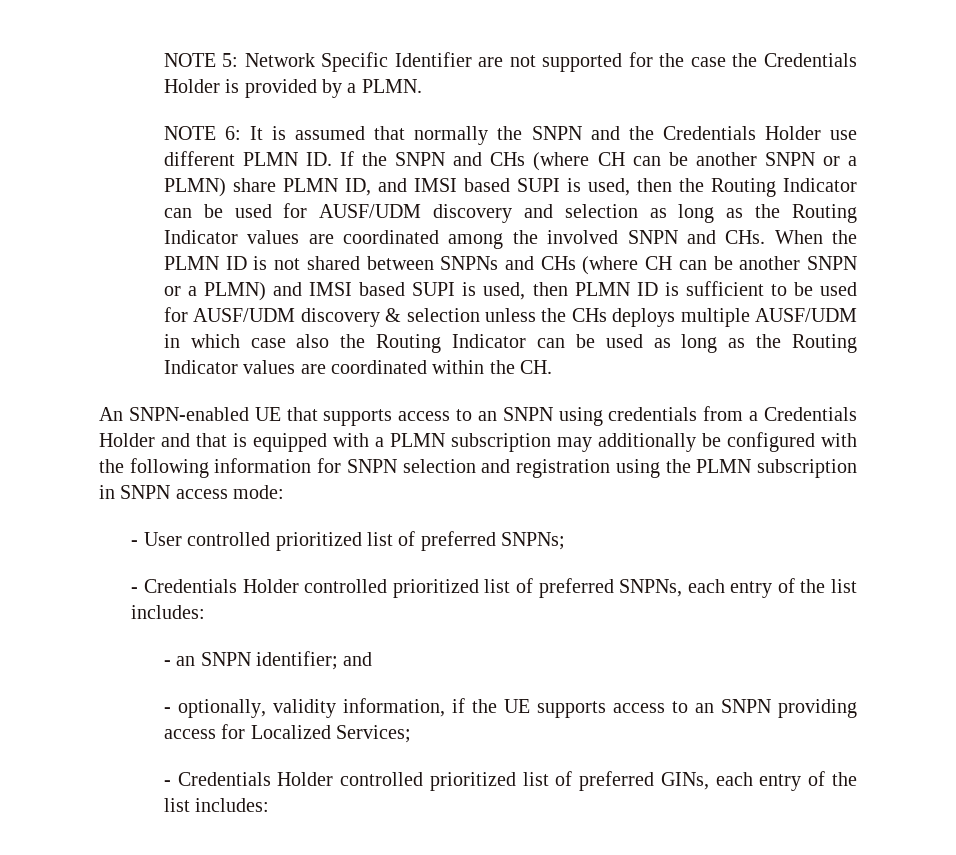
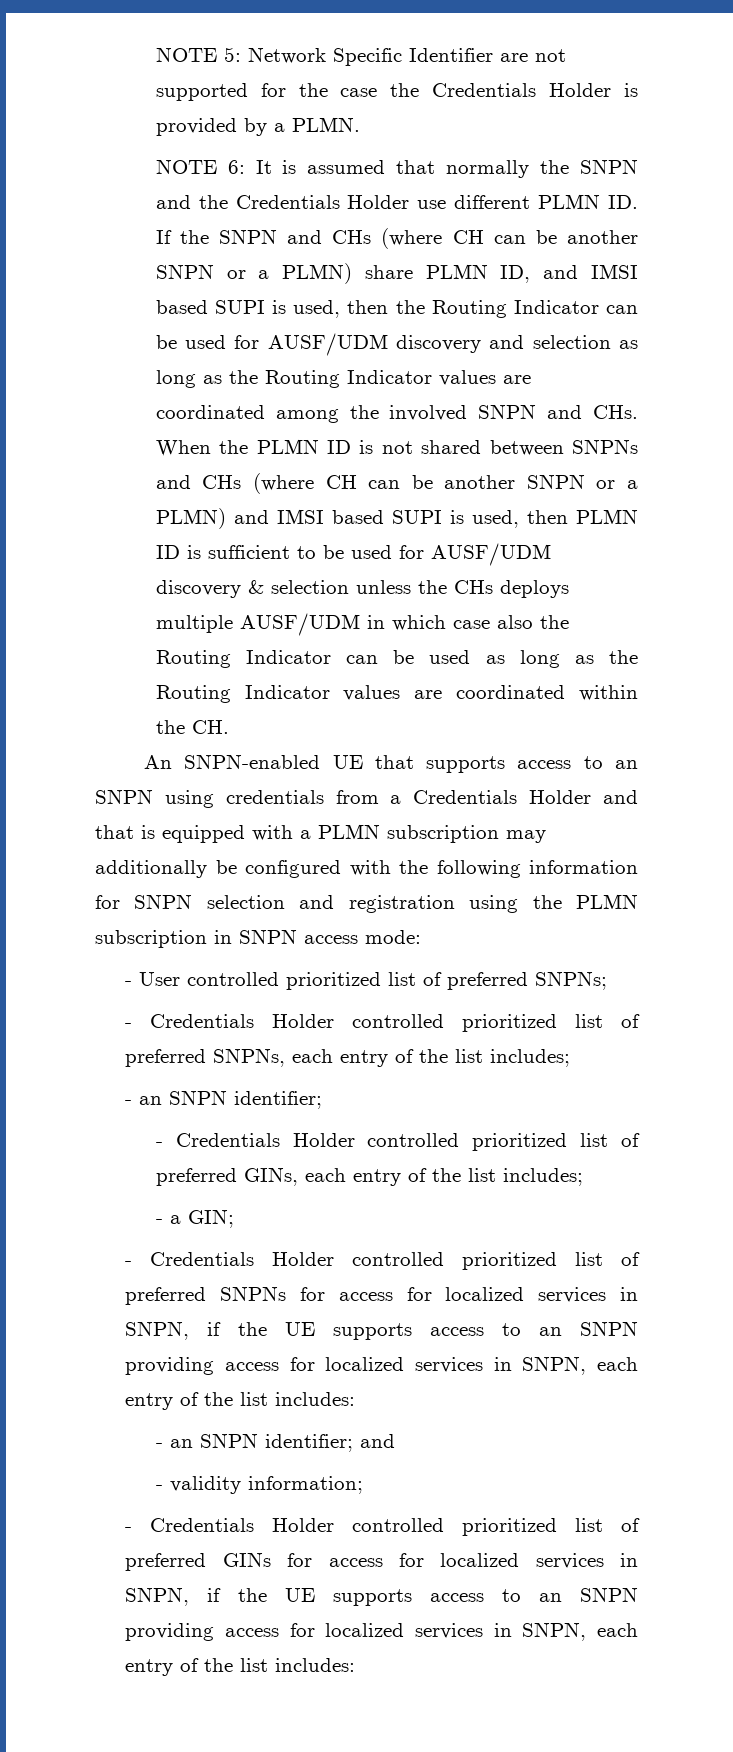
- - Credentials Holder controlled prioritized list of preferred SNPNs, each entry of the list includes:
- - an SNPN identifier; and
- - optionally, validity information, if the UE supports access to an SNPN providing access for Localized Services;
+ - Credentials Holder controlled prioritized list of preferred SNPNs, each entry of the list includes;
+ - an SNPN identifier;
- - Credentials Holder controlled prioritized list of preferred GINs, each entry of the list includes:
+ - Credentials Holder controlled prioritized list of preferred GINs, each entry of the list includes;
+ - a GIN;
+ - Credentials Holder controlled prioritized list of preferred SNPNs for access for localized services in SNPN, if the UE supports access to an SNPN providing access for localized services in SNPN, each entry of the list includes:
+ - an SNPN identifier; and
+ - validity information;
+ - Credentials Holder controlled prioritized list of preferred GINs for access for localized services in SNPN, if the UE supports access to an SNPN providing access for localized services in SNPN, each entry of the list includes:

